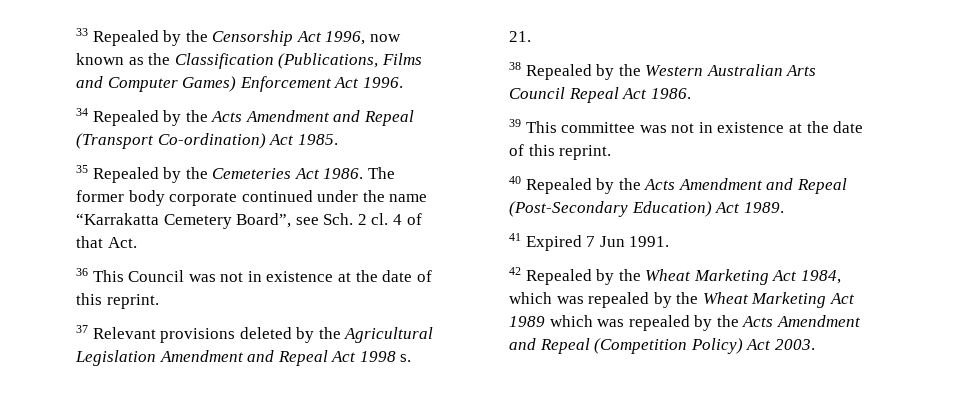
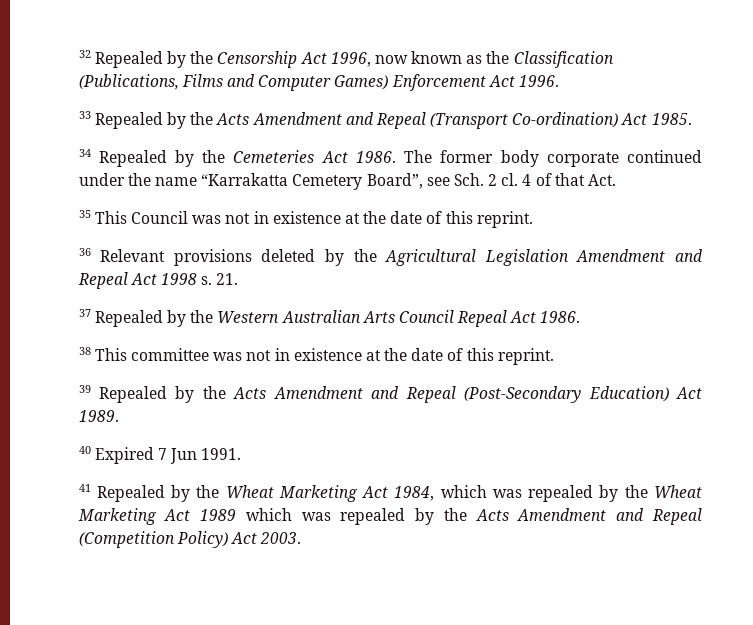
- 33 Repealed by the Censorship Act 1996, now known as the Classification (Publications, Films and Computer Games) Enforcement Act 1996.
+ 32 Repealed by the Censorship Act 1996, now known as the Classification (Publications, Films and Computer Games) Enforcement Act 1996.
- 34 Repealed by the Acts Amendment and Repeal (Transport Co-ordination) Act 1985.
+ 33 Repealed by the Acts Amendment and Repeal (Transport Co-ordination) Act 1985.
- 35 Repealed by the Cemeteries Act 1986.
+ 34 Repealed by the Cemeteries Act 1986.
- 36 This Council was not in existence at the date of this reprint.
+ 35 This Council was not in existence at the date of this reprint.
- 37 Relevant provisions deleted by the Agricultural Legislation Amendment and Repeal Act 1998 s.
+ 36 Relevant provisions deleted by the Agricultural Legislation Amendment and Repeal Act 1998 s.
- 38 Repealed by the Western Australian Arts Council Repeal Act 1986.
+ 37 Repealed by the Western Australian Arts Council Repeal Act 1986.
- 39 This committee was not in existence at the date of this reprint.
+ 38 This committee was not in existence at the date of this reprint.
- 40 Repealed by the Acts Amendment and Repeal (Post-Secondary Education) Act 1989.
+ 39 Repealed by the Acts Amendment and Repeal (Post-Secondary Education) Act 1989.
- 41 Expired 7 Jun 1991.
+ 40 Expired 7 Jun 1991.
- 42 Repealed by the Wheat Marketing Act 1984, which was repealed by the Wheat Marketing Act 1989 which was repealed by the Acts Amendment and Repeal (Competition Policy) Act 2003.
+ 41 Repealed by the Wheat Marketing Act 1984, which was repealed by the Wheat Marketing Act 1989 which was repealed by the Acts Amendment and Repeal (Competition Policy) Act 2003.

